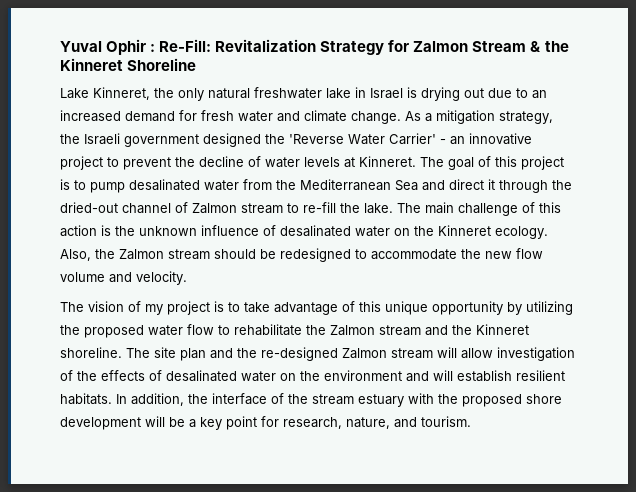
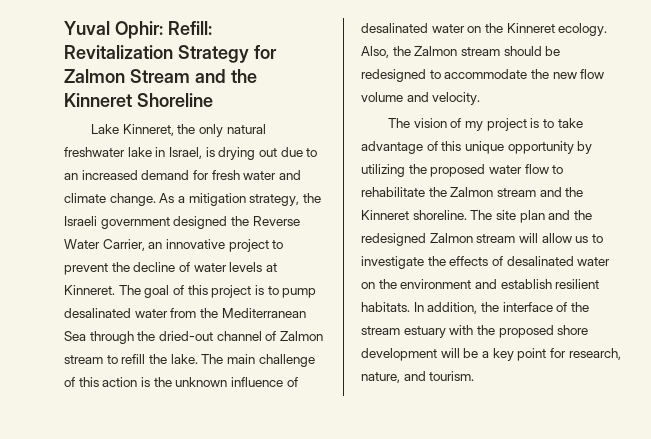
- Yuval Ophir : Re-Fill: Revitalization Strategy for Zalmon Stream & the Kinneret Shoreline
+ Yuval Ophir: Refill: Revitalization Strategy for Zalmon Stream and the Kinneret Shoreline
- Lake Kinneret, the only natural freshwater lake in Israel is drying out due to an increased demand for fresh water and climate change.
+ Lake Kinneret, the only natural freshwater lake in Israel, is drying out due to an increased demand for fresh water and climate change.
- As a mitigation strategy, the Israeli government designed the 'Reverse Water Carrier' - an innovative project to prevent the decline of water levels at Kinneret.
+ As a mitigation strategy, the Israeli government designed the Reverse Water Carrier, an innovative project to prevent the decline of water levels at Kinneret.
- The goal of this project is to pump desalinated water from the Mediterranean Sea and direct it through the dried-out channel of Zalmon stream to re-fill the lake.
+ The goal of this project is to pump desalinated water from the Mediterranean Sea through the dried-out channel of Zalmon stream to refill the lake.
- The site plan and the re-designed Zalmon stream will allow investigation of the effects of desalinated water on the environment and will establish resilient habitats.
+ The site plan and the redesigned Zalmon stream will allow us to investigate the effects of desalinated water on the environment and establish resilient habitats.

